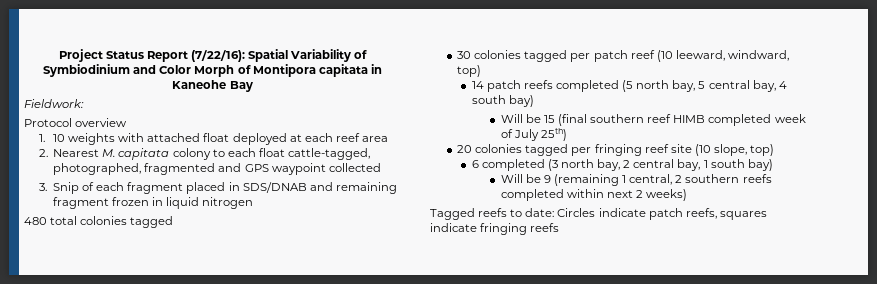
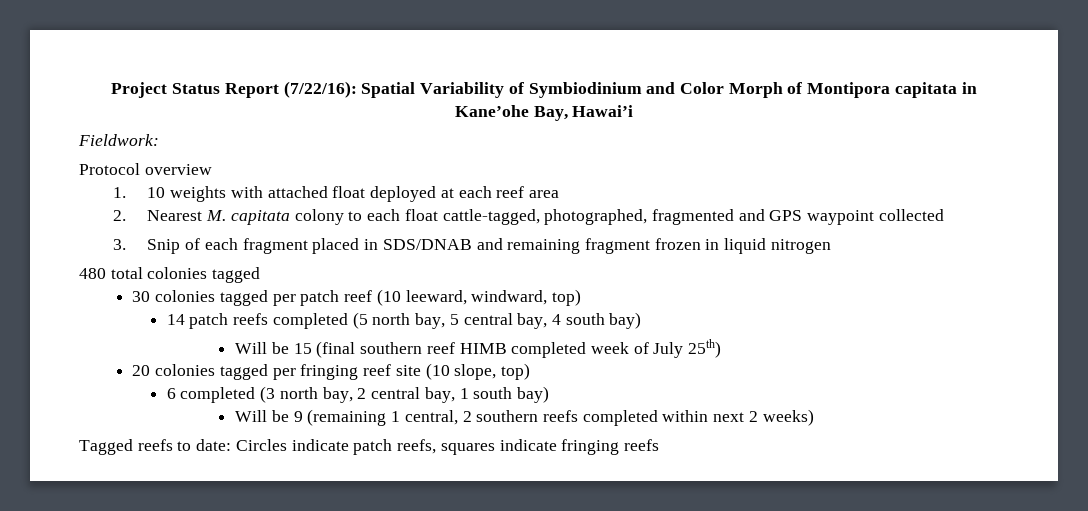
- Project Status Report (7/22/16): Spatial Variability of Symbiodinium and Color Morph of Montipora capitata in Kaneohe Bay
+ Project Status Report (7/22/16): Spatial Variability of Symbiodinium and Color Morph of Montipora capitata in Kane’ohe Bay, Hawai’i

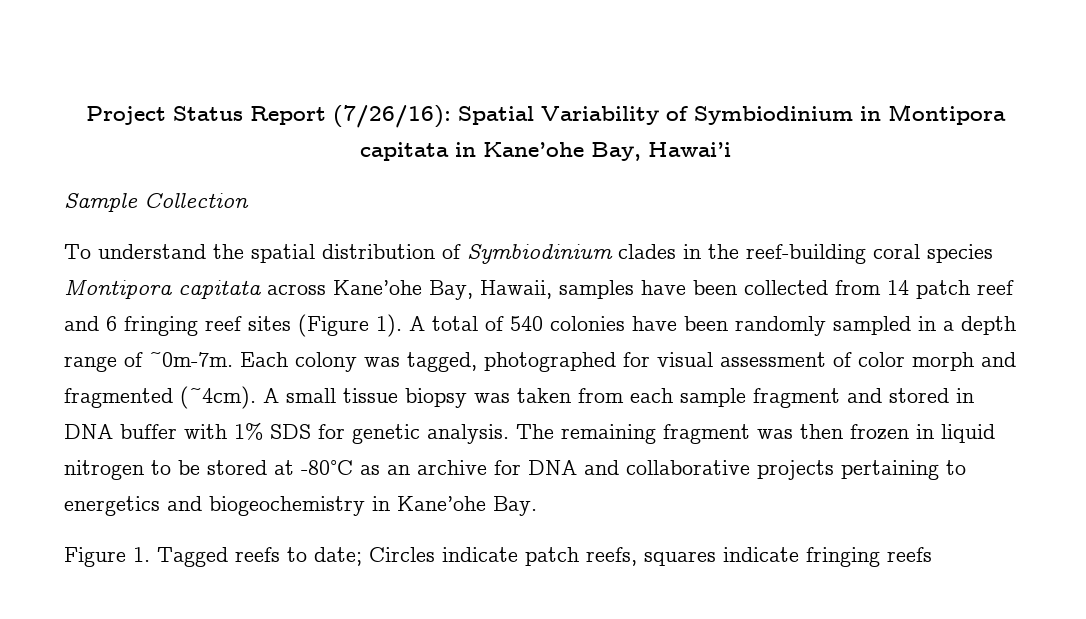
- Project Status Report (7/22/16): Spatial Variability of Symbiodinium and Color Morph of Montipora capitata in Kane’ohe Bay, Hawai’i
+ Project Status Report (7/26/16): Spatial Variability of Symbiodinium in Montipora capitata in Kane’ohe Bay, Hawai’i
- Fieldwork:
- Protocol overview
- 1. 10 weights with attached float deployed at each reef area
- 2. Nearest M. capitata colony to each float cattle-tagged, photographed, fragmented and GPS waypoint collected
- 3. Snip of each fragment placed in SDS/DNAB and remaining fragment frozen in liquid nitrogen
- 480 total colonies tagged
- 30 colonies tagged per patch reef (10 leeward, windward, top)
- 14 patch reefs completed (5 north bay, 5 central bay, 4 south bay)
- Will be 15 (final southern reef HIMB completed week of July 25th)
- 20 colonies tagged per fringing reef site (10 slope, top)
- 6 completed (3 north bay, 2 central bay, 1 south bay)
- Will be 9 (remaining 1 central, 2 southern reefs completed within next 2 weeks)
- Tagged reefs to date: Circles indicate patch reefs, squares indicate fringing reefs
+ Sample Collection
+ To understand the spatial distribution of Symbiodinium clades in the reef-building coral species Montipora capitata across Kane’ohe Bay, Hawaii, samples have been collected from 14 patch reef and 6 fringing reef sites (Figure 1). A total of 540 colonies have been randomly sampled in a depth range of ~0m-7m. Each colony was tagged, photographed for visual assessment of color morph and fragmented (~4cm). A small tissue biopsy was taken from each sample fragment and stored in DNA buffer with 1% SDS for genetic analysis. The remaining fragment was then frozen in liquid nitrogen to be stored at -80°C as an archive for DNA and collaborative projects pertaining to energetics and biogeochemistry in Kane’ohe Bay.
+ Figure 1. Tagged reefs to date; Circles indicate patch reefs, squares indicate fringing reefs

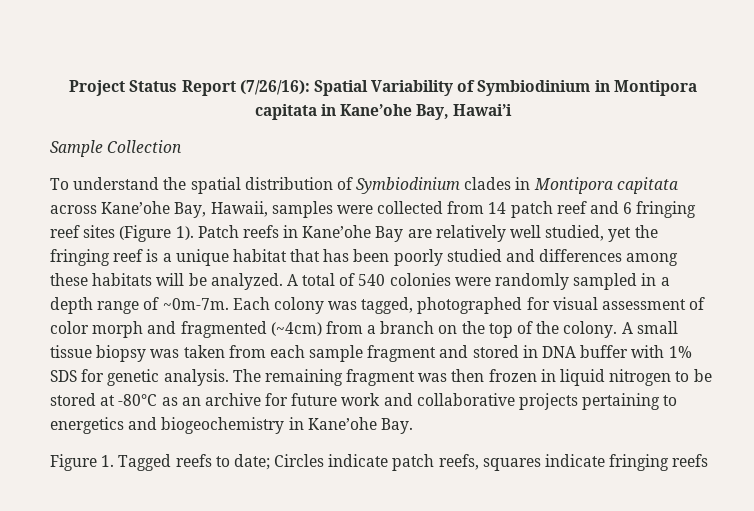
- To understand the spatial distribution of Symbiodinium clades in the reef-building coral species Montipora capitata across Kane’ohe Bay, Hawaii, samples have been collected from 14 patch reef and 6 fringing reef sites (Figure 1).
+ To understand the spatial distribution of Symbiodinium clades in Montipora capitata across Kane’ohe Bay, Hawaii, samples were collected from 14 patch reef and 6 fringing reef sites (Figure 1).
+ Patch reefs in Kane’ohe Bay are relatively well studied, yet the fringing reef is a unique habitat that has been poorly studied and differences among these habitats will be analyzed.
- A total of 540 colonies have been randomly sampled in a depth range of ~0m-7m.
+ A total of 540 colonies were randomly sampled in a depth range of ~0m-7m.
- Each colony was tagged, photographed for visual assessment of color morph and fragmented (~4cm).
+ Each colony was tagged, photographed for visual assessment of color morph and fragmented (~4cm) from a branch on the top of the colony.
- The remaining fragment was then frozen in liquid nitrogen to be stored at -80°C as an archive for DNA and collaborative projects pertaining to energetics and biogeochemistry in Kane’ohe Bay.
+ The remaining fragment was then frozen in liquid nitrogen to be stored at -80°C as an archive for future work and collaborative projects pertaining to energetics and biogeochemistry in Kane’ohe Bay.

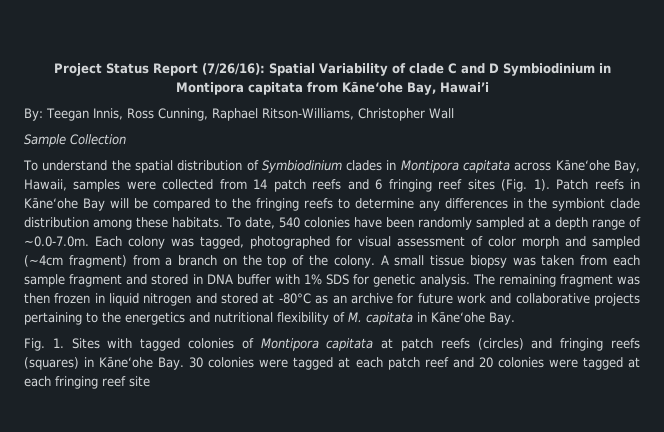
- Project Status Report (7/26/16): Spatial Variability of Symbiodinium in Montipora capitata in Kane’ohe Bay, Hawai’i
+ Project Status Report (7/26/16): Spatial Variability of clade C and D Symbiodinium in Montipora capitata from Kāne‘ohe Bay, Hawai’i
+ By: Teegan Innis, Ross Cunning, Raphael Ritson-Williams, Christopher Wall
- To understand the spatial distribution of Symbiodinium clades in Montipora capitata across Kane’ohe Bay, Hawaii, samples were collected from 14 patch reef and 6 fringing reef sites (Figure 1).
+ To understand the spatial distribution of Symbiodinium clades in Montipora capitata across Kāne‘ohe Bay, Hawaii, samples were collected from 14 patch reefs and 6 fringing reef sites (Fig. 1).
- Patch reefs in Kane’ohe Bay are relatively well studied, yet the fringing reef is a unique habitat that has been poorly studied and differences among these habitats will be analyzed. A total of 540 colonies were randomly sampled in a depth range of ~0m-7m. Each colony was tagged, photographed for visual assessment of color morph and fragmented (~4cm) from a branch on the top of the colony.
+ Patch reefs in Kāne‘ohe Bay will be compared to the fringing reefs to determine any differences in the symbiont clade distribution among these habitats. To date, 540 colonies have been randomly sampled at a depth range of ~0.0-7.0m. Each colony was tagged, photographed for visual assessment of color morph and sampled (~4cm fragment) from a branch on the top of the colony.
- The remaining fragment was then frozen in liquid nitrogen to be stored at -80°C as an archive for future work and collaborative projects pertaining to energetics and biogeochemistry in Kane’ohe Bay.
- Figure 1. Tagged reefs to date; Circles indicate patch reefs, squares indicate fringing reefs
+ The remaining fragment was then frozen in liquid nitrogen and stored at -80°C as an archive for future work and collaborative projects pertaining to the energetics and nutritional flexibility of M. capitata in Kāne‘ohe Bay.
+ Fig. 1. Sites with tagged colonies of Montipora capitata at patch reefs (circles) and fringing reefs (squares) in Kāne‘ohe Bay. 30 colonies were tagged at each patch reef and 20 colonies were tagged at each fringing reef site

